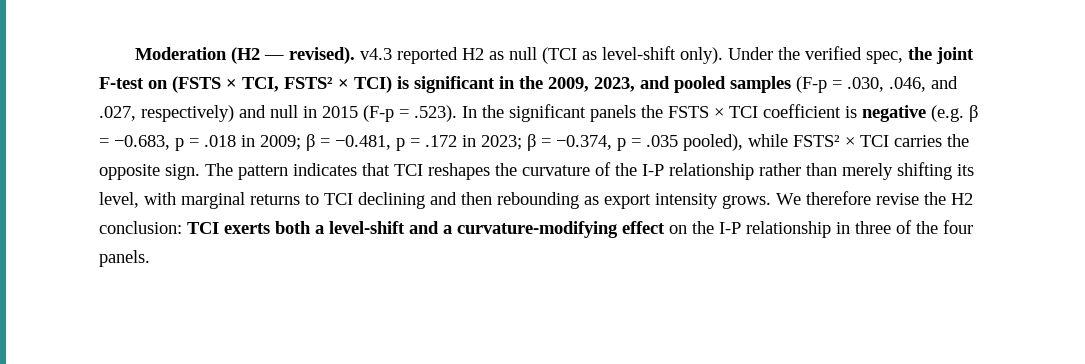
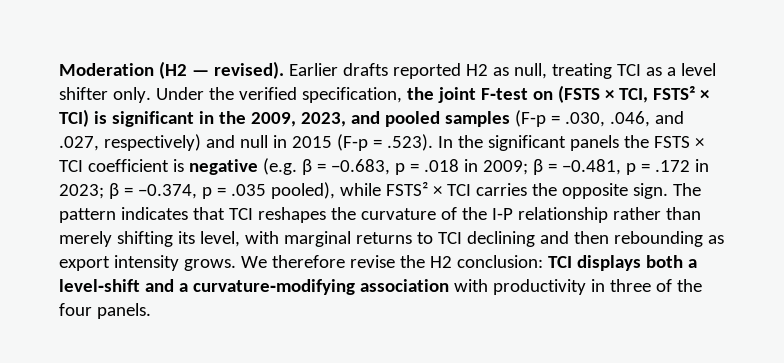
- Moderation (H2 — revised). v4.3 reported H2 as null (TCI as level‑shift only).
+ Moderation (H2 — revised). Earlier drafts reported H2 as null, treating TCI as a level shifter only.
- Under the verified spec, the joint F‑test on (FSTS × TCI, FSTS² × TCI) is significant in the 2009, 2023, and pooled samples (F‑p = .030, .046, and .027, respectively) and null in 2015 (F‑p = .523). In the significant panels the FSTS × TCI coefficient is negative (e.g. β = −0.683, p = .018 in 2009;
+ Under the verified specification, the joint F‑test on (FSTS × TCI, FSTS² × TCI) is significant in the 2009, 2023, and pooled samples (F‑p = .030, .046, and .027, respectively) and null in 2015 (F‑p = .523). In the significant panels the FSTS × TCI coefficient is negative (e.g. β = −0.683, p = .018 in 2009;
- We therefore revise the H2 conclusion: TCI exerts both a level‑shift and a curvature‑modifying effect on the I‑P relationship in three of the four panels.
+ We therefore revise the H2 conclusion: TCI displays both a level‑shift and a curvature‑modifying association with productivity in three of the four panels.

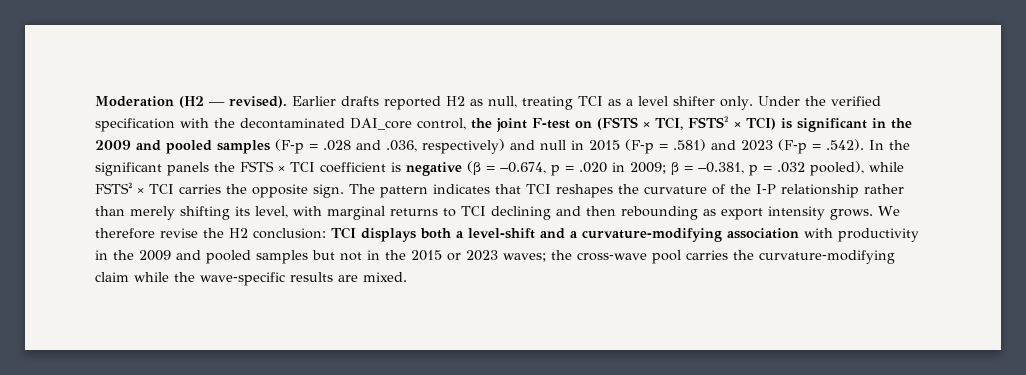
- Under the verified specification, the joint F‑test on (FSTS × TCI, FSTS² × TCI) is significant in the 2009, 2023, and pooled samples (F‑p = .030, .046, and .027, respectively) and null in 2015 (F‑p = .523). In the significant panels the FSTS × TCI coefficient is negative (e.g. β = −0.683, p = .018 in 2009; β = −0.481, p = .172 in 2023; β = −0.374, p = .035 pooled), while FSTS² × TCI carries the opposite sign.
+ Under the verified specification with the decontaminated DAI_core control, the joint F‑test on (FSTS × TCI, FSTS² × TCI) is significant in the 2009 and pooled samples (F‑p = .028 and .036, respectively) and null in 2015 (F‑p = .581) and 2023 (F‑p = .542). In the significant panels the FSTS × TCI coefficient is negative (β = −0.674, p = .020 in 2009; β = −0.381, p = .032 pooled), while FSTS² × TCI carries the opposite sign.
- We therefore revise the H2 conclusion: TCI displays both a level‑shift and a curvature‑modifying association with productivity in three of the four panels.
+ We therefore revise the H2 conclusion: TCI displays both a level‑shift and a curvature‑modifying association with productivity in the 2009 and pooled samples but not in the 2015 or 2023 waves; the cross‑wave pool carries the curvature‑modifying claim while the wave‑specific results are mixed.

